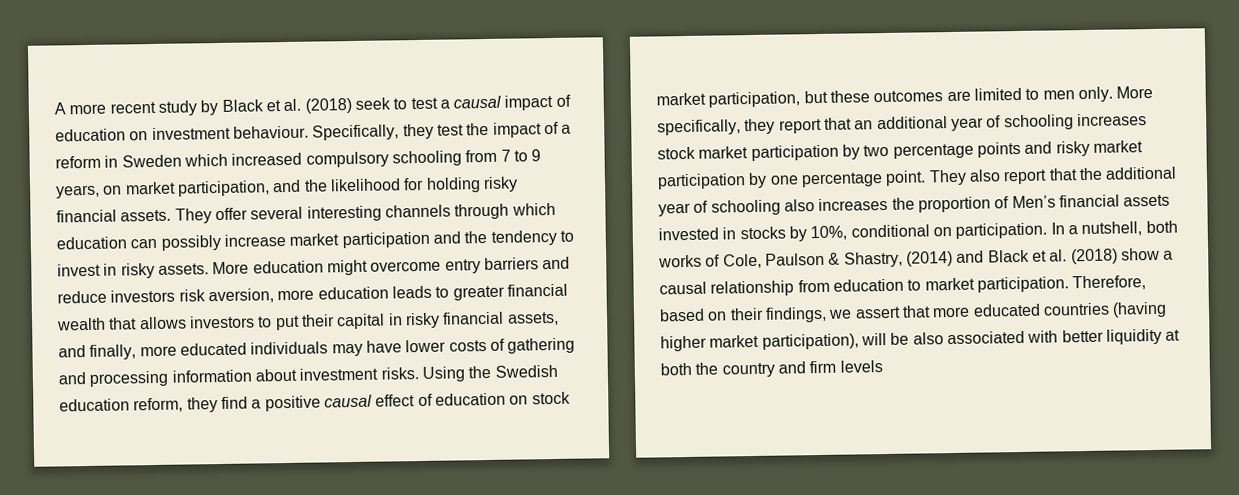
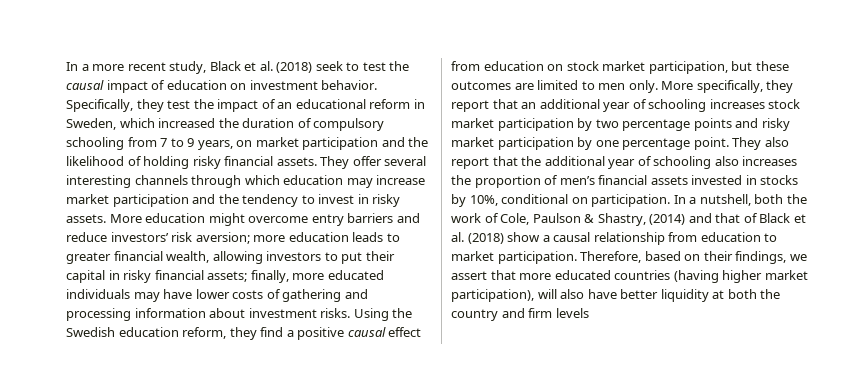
- A more recent study by Black et al. (2018) seek to test a causal impact of education on investment behaviour.
+ In a more recent study, Black et al. (2018) seek to test the causal impact of education on investment behavior.
- Specifically, they test the impact of a reform in Sweden which increased compulsory schooling from 7 to 9 years, on market participation, and the likelihood for holding risky financial assets.
+ Specifically, they test the impact of an educational reform in Sweden, which increased the duration of compulsory schooling from 7 to 9 years, on market participation and the likelihood of holding risky financial assets.
- They offer several interesting channels through which education can possibly increase market participation and the tendency to invest in risky assets.
+ They offer several interesting channels through which education may increase market participation and the tendency to invest in risky assets.
- More education might overcome entry barriers and reduce investors risk aversion, more education leads to greater financial wealth that allows investors to put their capital in risky financial assets, and finally, more educated individuals may have lower costs of gathering and processing information about investment risks.
+ More education might overcome entry barriers and reduce investors’ risk aversion; more education leads to greater financial wealth, allowing investors to put their capital in risky financial assets; finally, more educated individuals may have lower costs of gathering and processing information about investment risks.
- Using the Swedish education reform, they find a positive causal effect of education on stock market participation, but these outcomes are limited to men only.
+ Using the Swedish education reform, they find a positive causal effect from education on stock market participation, but these outcomes are limited to men only.
- They also report that the additional year of schooling also increases the proportion of Men’s financial assets invested in stocks by 10%, conditional on participation.
+ They also report that the additional year of schooling also increases the proportion of men’s financial assets invested in stocks by 10%, conditional on participation.
- In a nutshell, both works of Cole, Paulson & Shastry, (2014) and Black et al. (2018) show a causal relationship from education to market participation.
+ In a nutshell, both the work of Cole, Paulson & Shastry, (2014) and that of Black et al. (2018) show a causal relationship from education to market participation.
- Therefore, based on their findings, we assert that more educated countries (having higher market participation), will be also associated with better liquidity at both the country and firm levels
+ Therefore, based on their findings, we assert that more educated countries (having higher market participation), will also have better liquidity at both the country and firm levels

